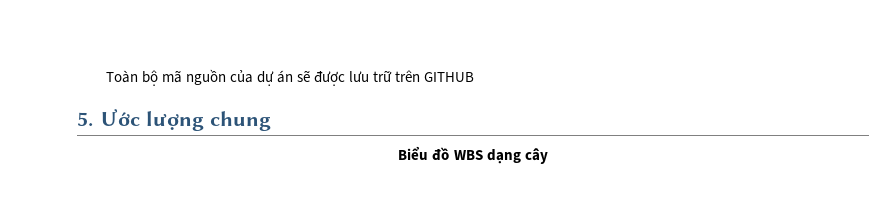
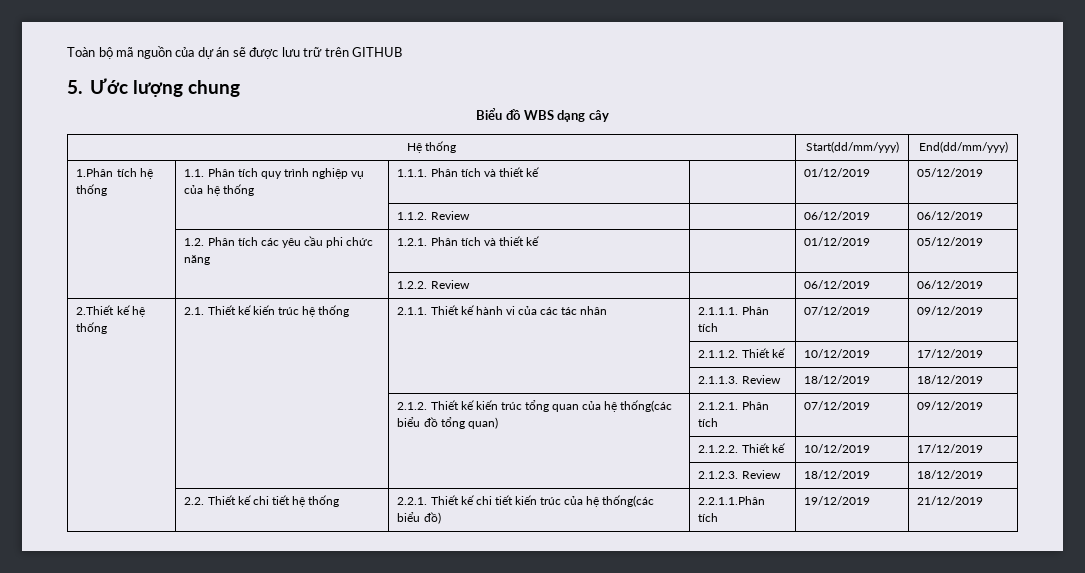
+ Hệ thống | Start(dd/mm/yyy) | End(dd/mm/yyy)
+ 1.Phân tích hệ thống | 1.1. Phân tích quy trình nghiệp vụ của hệ thống | 1.1.1. Phân tích và thiết kế | | 01/12/2019 | 05/12/2019
+ | | 1.1.2. Review | | 06/12/2019 | 06/12/2019
+ | 1.2. Phân tích các yêu cầu phi chức năng | 1.2.1. Phân tích và thiết kế | | 01/12/2019 | 05/12/2019
+ | | 1.2.2. Review | | 06/12/2019 | 06/12/2019
+ 2.Thiết kế hệ thống | 2.1. Thiết kế kiến trúc hệ thống | 2.1.1. Thiết kế hành vi của các tác nhân | 2.1.1.1. Phân tích | 07/12/2019 | 09/12/2019
+ | | | 2.1.1.2. Thiết kế | 10/12/2019 | 17/12/2019
+ | | | 2.1.1.3. Review | 18/12/2019 | 18/12/2019
+ | | 2.1.2. Thiết kế kiến trúc tổng quan của hệ thống(các biểu đồ tổng quan) | 2.1.2.1. Phân tích | 07/12/2019 | 09/12/2019
+ | | | 2.1.2.2. Thiết kế | 10/12/2019 | 17/12/2019
+ | | | 2.1.2.3. Review | 18/12/2019 | 18/12/2019
+ | 2.2. Thiết kế chi tiết hệ thống | 2.2.1. Thiết kế chi tiết kiến trúc của hệ thống(các biểu đồ) | 2.2.1.1.Phân tích | 19/12/2019 | 21/12/2019

